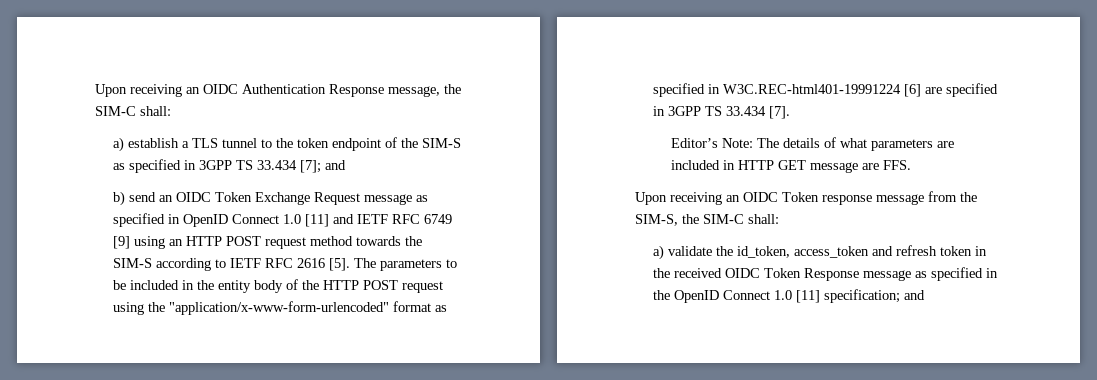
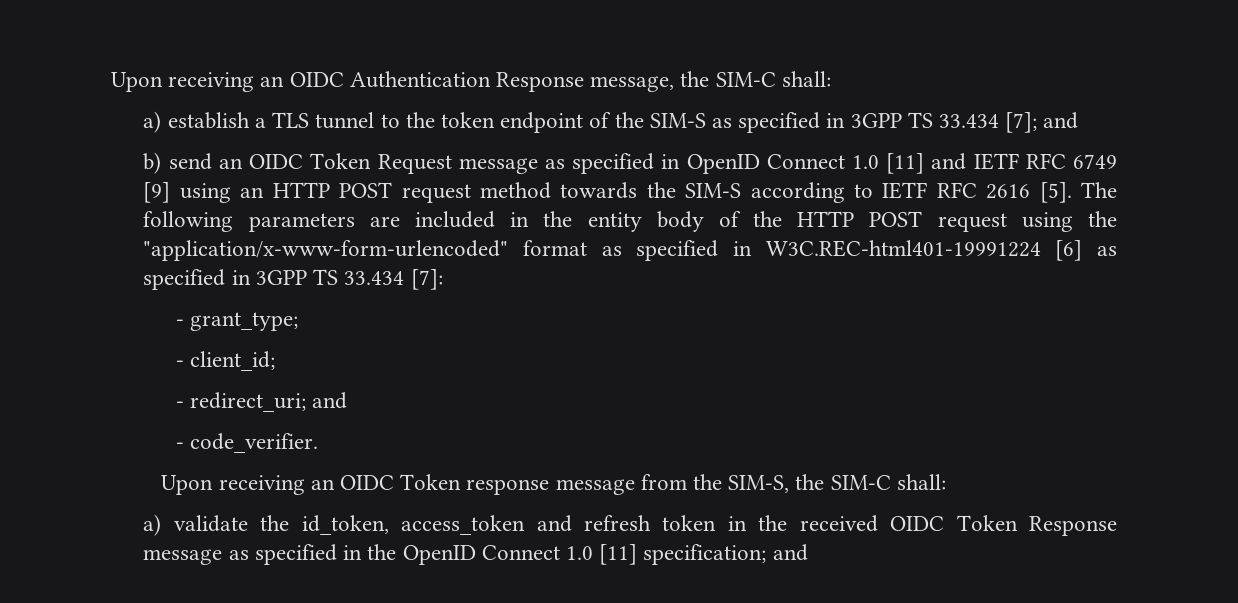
- b) send an OIDC Token Exchange Request message as specified in OpenID Connect 1.0 [11] and IETF RFC 6749 [9] using an HTTP POST request method towards the SIM-S according to IETF RFC 2616 [5].
+ b) send an OIDC Token Request message as specified in OpenID Connect 1.0 [11] and IETF RFC 6749 [9] using an HTTP POST request method towards the SIM-S according to IETF RFC 2616 [5].
- The parameters to be included in the entity body of the HTTP POST request using the "application/x-www-form-urlencoded" format as specified in W3C.REC-html401-19991224 [6] are specified in 3GPP TS 33.434 [7].
- Editor’s Note: The details of what parameters are included in HTTP GET message are FFS.
+ The following parameters are included in the entity body of the HTTP POST request using the "application/x-www-form-urlencoded" format as specified in W3C.REC-html401-19991224 [6] as specified in 3GPP TS 33.434 [7]:
+ - grant_type;
+ - client_id;
+ - redirect_uri; and
+ - code_verifier.

